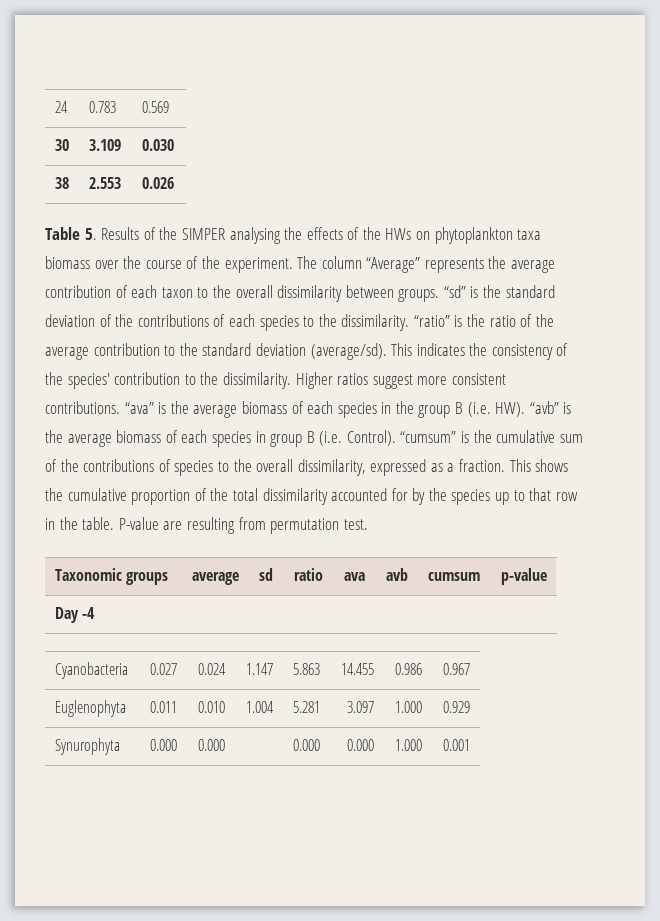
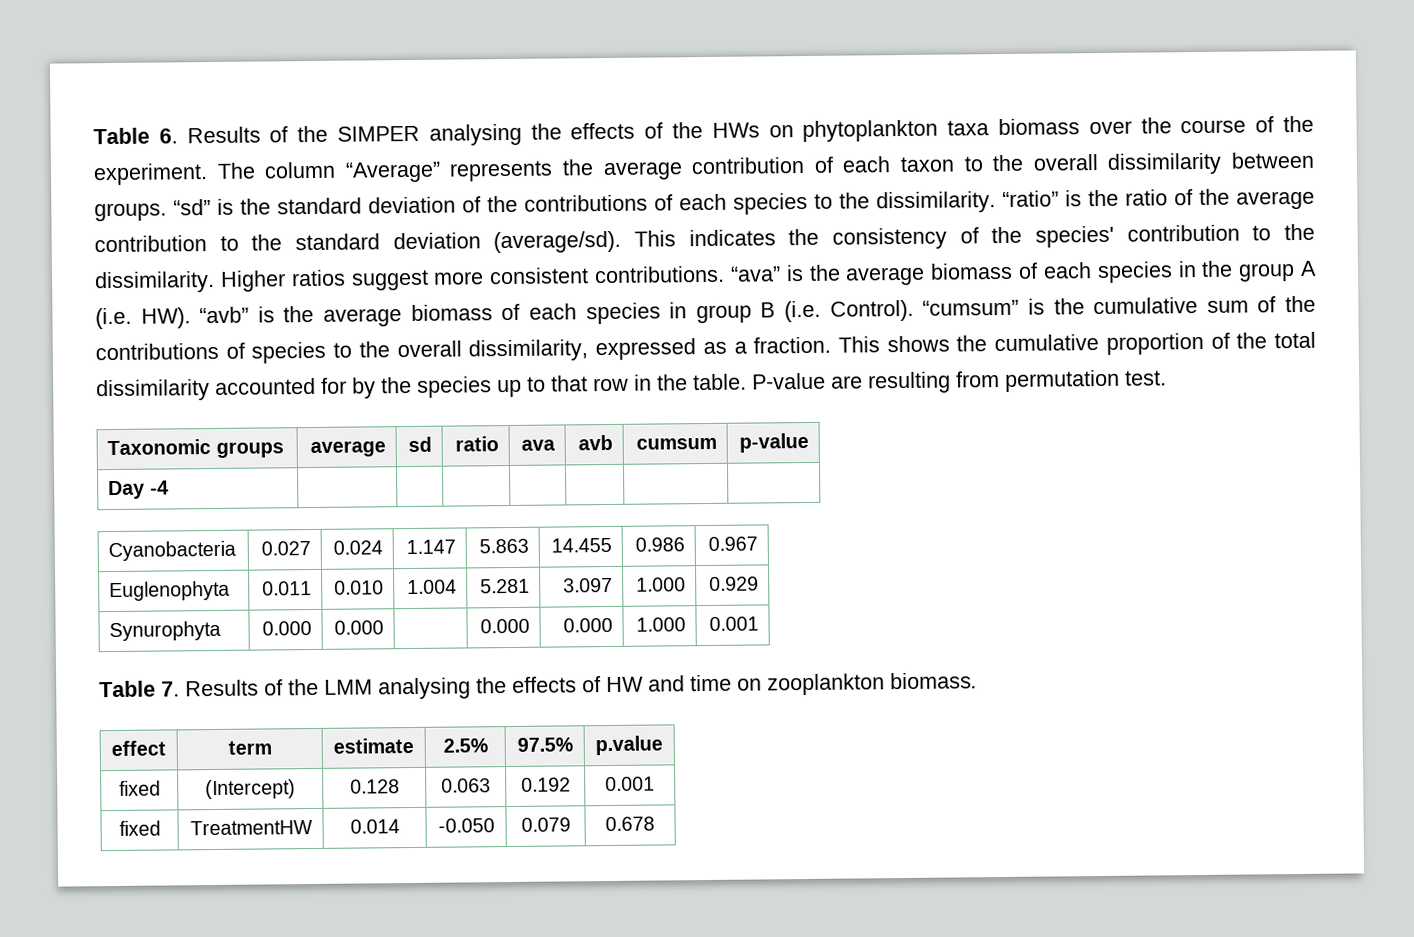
- 24 | 0.783 | 0.569
- 30 | 3.109 | 0.030
- 38 | 2.553 | 0.026
- Table 5. Results of the SIMPER analysing the effects of the HWs on phytoplankton taxa biomass over the course of the experiment.
+ Table 6. Results of the SIMPER analysing the effects of the HWs on phytoplankton taxa biomass over the course of the experiment.
- “ava” is the average biomass of each species in the group B (i.e. HW). “avb” is the average biomass of each species in group B (i.e. Control).
+ “ava” is the average biomass of each species in the group A (i.e. HW). “avb” is the average biomass of each species in group B (i.e. Control).
+ Table 7. Results of the LMM analysing the effects of HW and time on zooplankton biomass.
+ effect | term | estimate | 2.5% | 97.5% | p.value
+ fixed | (Intercept) | 0.128 | 0.063 | 0.192 | 0.001
+ fixed | TreatmentHW | 0.014 | -0.050 | 0.079 | 0.678

